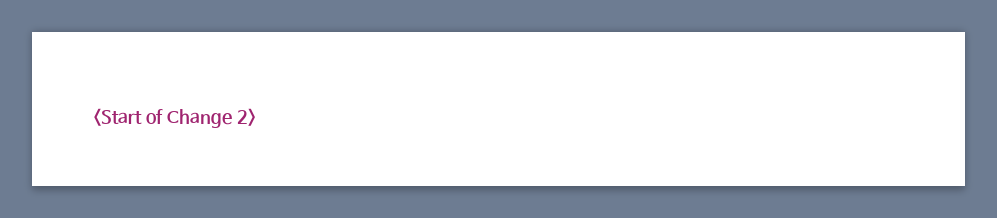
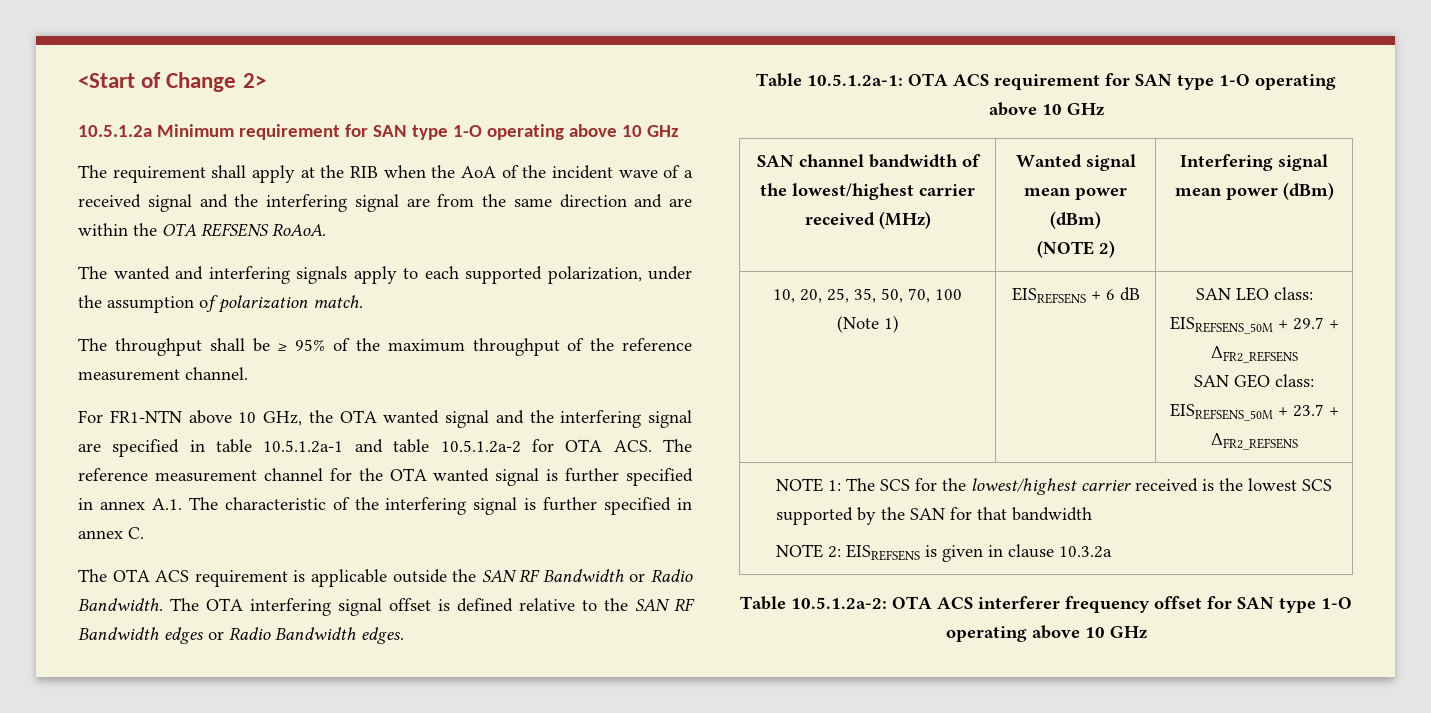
+ 10.5.1.2a Minimum requirement for SAN type 1-O operating above 10 GHz
+ The requirement shall apply at the RIB when the AoA of the incident wave of a received signal and the interfering signal are from the same direction and are within the OTA REFSENS RoAoA.
+ The wanted and interfering signals apply to each supported polarization, under the assumption of polarization match.
+ The throughput shall be ≥ 95% of the maximum throughput of the reference measurement channel.
+ For FR1-NTN above 10 GHz, the OTA wanted signal and the interfering signal are specified in table 10.5.1.2a-1 and table 10.5.1.2a-2 for OTA ACS. The reference measurement channel for the OTA wanted signal is further specified in annex A.1. The characteristic of the interfering signal is further specified in annex C.
+ The OTA ACS requirement is applicable outside the SAN RF Bandwidth or Radio Bandwidth. The OTA interfering signal offset is defined relative to the SAN RF Bandwidth edges or Radio Bandwidth edges.
+ Table 10.5.1.2a-1: OTA ACS requirement for SAN type 1-O operating above 10 GHz
+ SAN channel bandwidth of the lowest/highest carrier received (MHz) | Wanted signal mean power (dBm)
+ (NOTE 2) | Interfering signal mean power (dBm)
+ 10, 20, 25, 35, 50, 70, 100 (Note 1) | EISREFSENS + 6 dB | SAN LEO class: EISREFSENS_50M + 29.7 + ΔFR2_REFSENS
+ SAN GEO class: EISREFSENS_50M + 23.7 + ΔFR2_REFSENS
+ NOTE 1: The SCS for the lowest/highest carrier received is the lowest SCS supported by the SAN for that bandwidth
+ NOTE 2: EISREFSENS is given in clause 10.3.2a
+ Table 10.5.1.2a-2: OTA ACS interferer frequency offset for SAN type 1-O operating above 10 GHz

